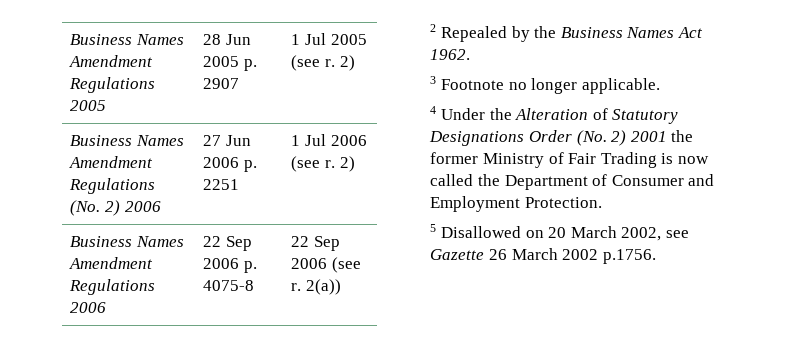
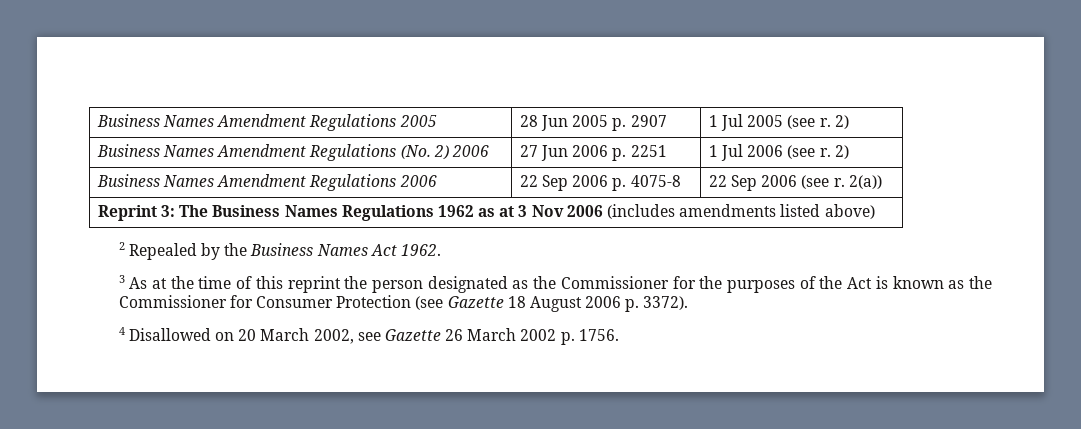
+ Reprint 3: The Business Names Regulations 1962 as at 3 Nov 2006 (includes amendments listed above)
- 3 Footnote no longer applicable.
- 4 Under the Alteration of Statutory Designations Order (No. 2) 2001 the former Ministry of Fair Trading is now called the Department of Consumer and Employment Protection.
- 5 Disallowed on 20 March 2002, see Gazette 26 March 2002 p.1756.
+ 3 As at the time of this reprint the person designated as the Commissioner for the purposes of the Act is known as the Commissioner for Consumer Protection (see Gazette 18 August 2006 p. 3372).
+ 4 Disallowed on 20 March 2002, see Gazette 26 March 2002 p. 1756.

